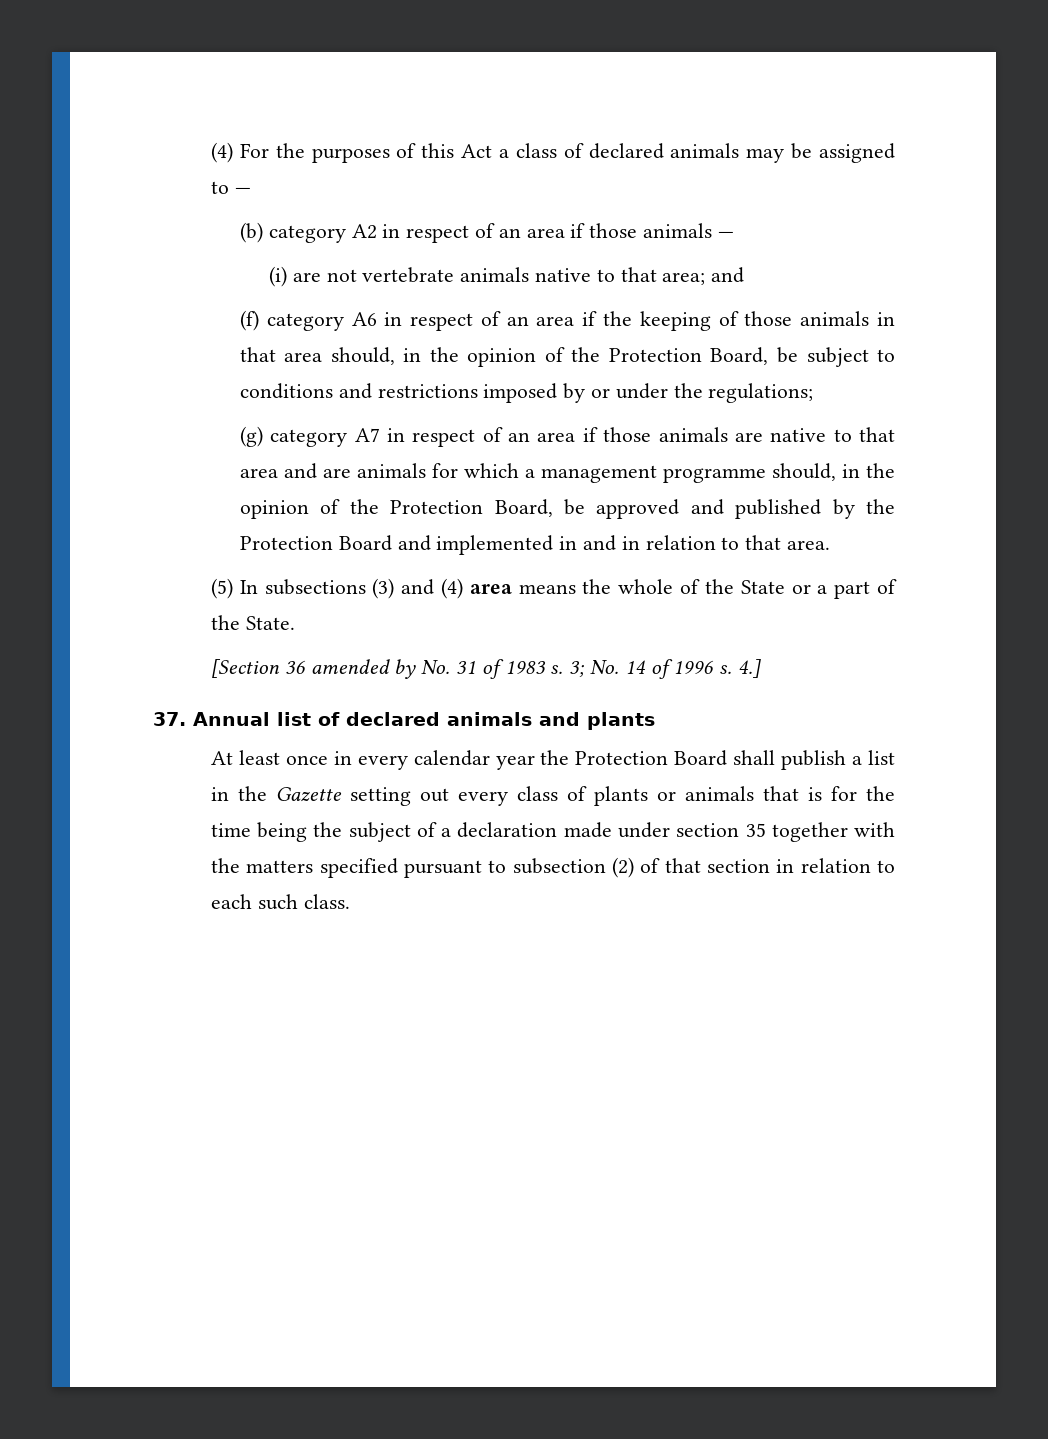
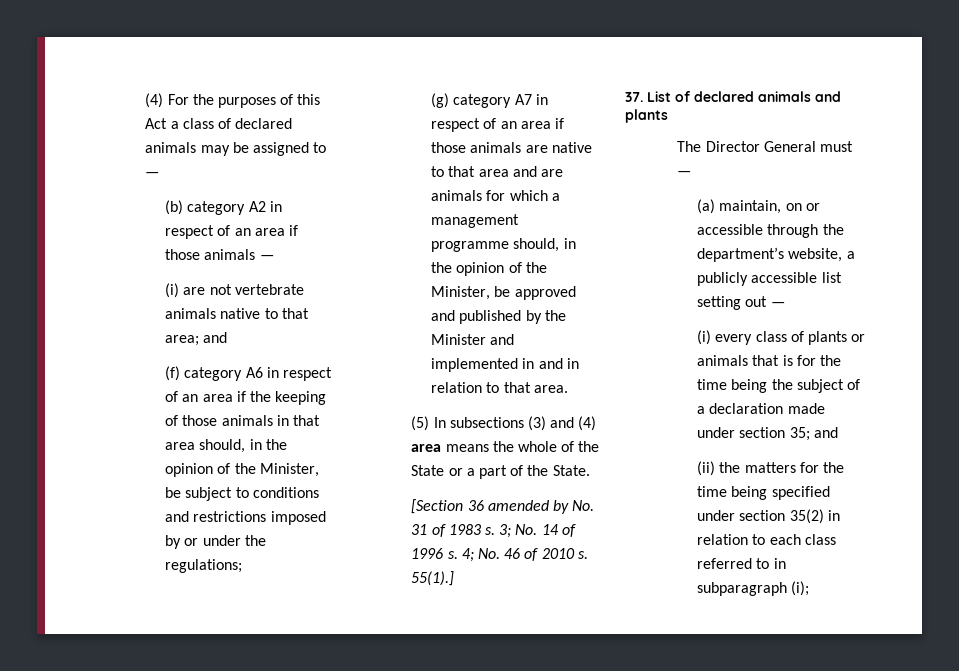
- (f) category A6 in respect of an area if the keeping of those animals in that area should, in the opinion of the Protection Board, be subject to conditions and restrictions imposed by or under the regulations;
+ (f) category A6 in respect of an area if the keeping of those animals in that area should, in the opinion of the Minister, be subject to conditions and restrictions imposed by or under the regulations;
- (g) category A7 in respect of an area if those animals are native to that area and are animals for which a management programme should, in the opinion of the Protection Board, be approved and published by the Protection Board and implemented in and in relation to that area.
+ (g) category A7 in respect of an area if those animals are native to that area and are animals for which a management programme should, in the opinion of the Minister, be approved and published by the Minister and implemented in and in relation to that area.
- 4.]
+ 4; No. 46 of 2010 s. 55(1).]
- 37. Annual list of declared animals and plants
+ 37. List of declared animals and plants
- At least once in every calendar year the Protection Board shall publish a list in the Gazette setting out every class of plants or animals that is for the time being the subject of a declaration made under section 35 together with the matters specified pursuant to subsection (2) of that section in relation to each such class.
+ The Director General must —
+ (a) maintain, on or accessible through the department’s website, a publicly accessible list setting out —
+ (i) every class of plants or animals that is for the time being the subject of a declaration made under section 35; and
+ (ii) the matters for the time being specified under section 35(2) in relation to each class referred to in subparagraph (i);

